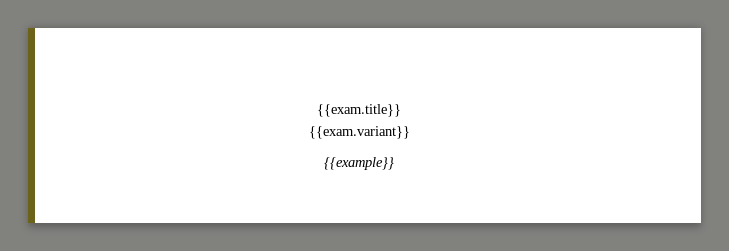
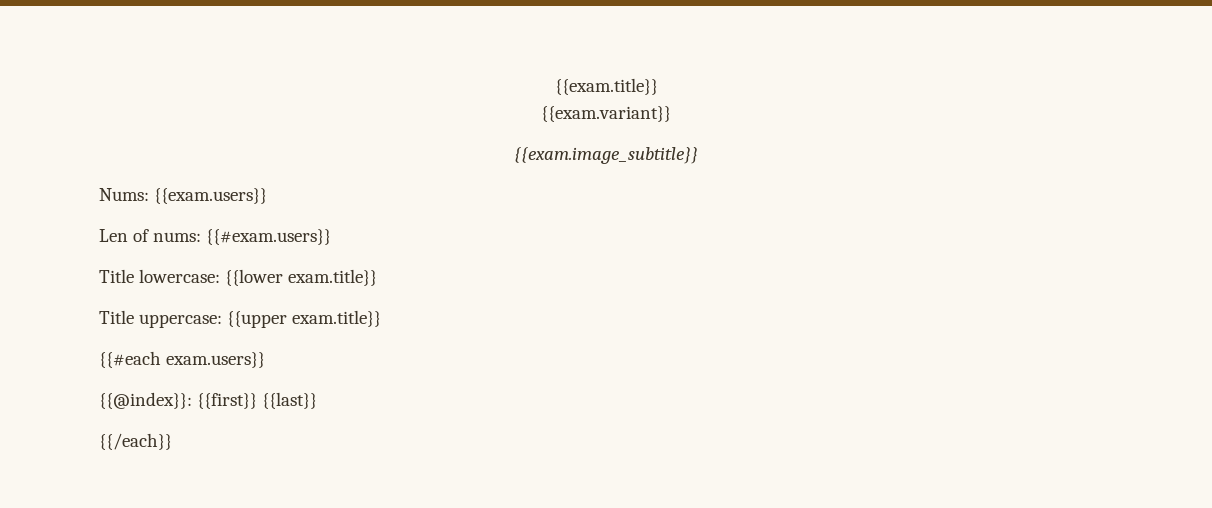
- {{example}}
+ {{exam.image_subtitle}}
+ Nums: {{exam.users}}
+ Len of nums: {{#exam.users}}
+ Title lowercase: {{lower exam.title}}
+ Title uppercase: {{upper exam.title}}
+ {{#each exam.users}}
+ {{@index}}: {{first}} {{last}}
+ {{/each}}

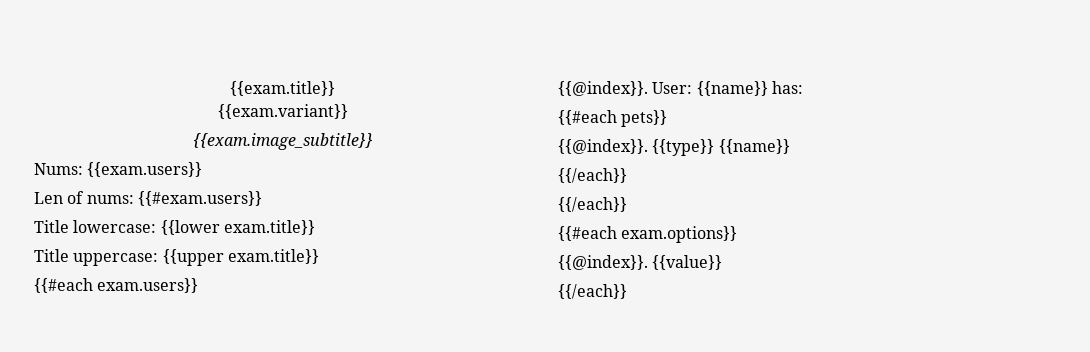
- {{@index}}: {{first}} {{last}}
+ {{@index}}. User: {{name}} has:
+ {{#each pets}}
+ {{@index}}. {{type}} {{name}}
+ {{/each}}
+ {{/each}}
+ {{#each exam.options}}
+ {{@index}}. {{value}}

